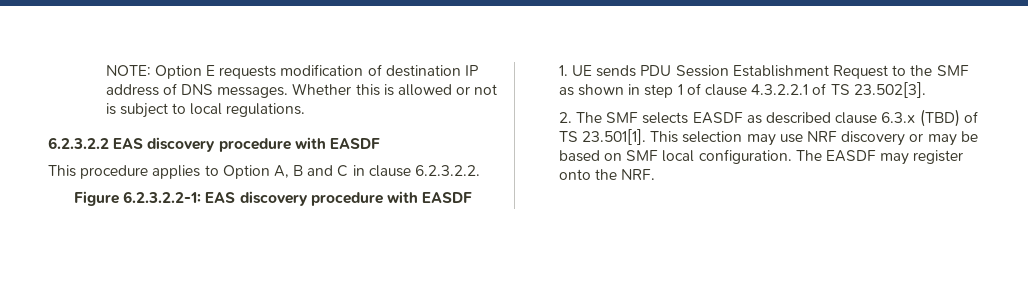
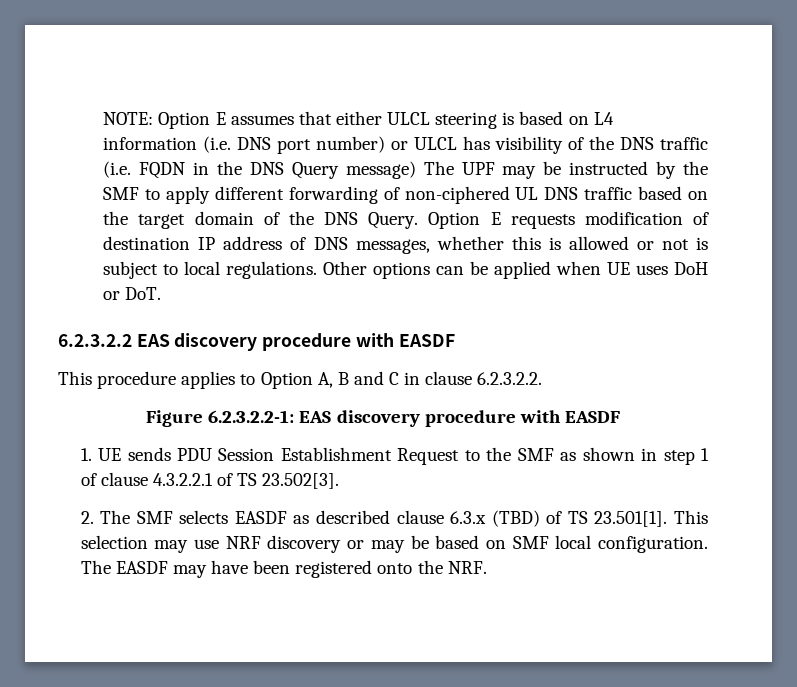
- NOTE: Option E requests modification of destination IP address of DNS messages. Whether this is allowed or not is subject to local regulations.
+ NOTE: Option E assumes that either ULCL steering is based on L4 information (i.e. DNS port number) or ULCL has visibility of the DNS traffic (i.e. FQDN in the DNS Query message) The UPF may be instructed by the SMF to apply different forwarding of non-ciphered UL DNS traffic based on the target domain of the DNS Query. Option E requests modification of destination IP address of DNS messages, whether this is allowed or not is subject to local regulations. Other options can be applied when UE uses DoH or DoT.
- The EASDF may register onto the NRF.
+ The EASDF may have been registered onto the NRF.

